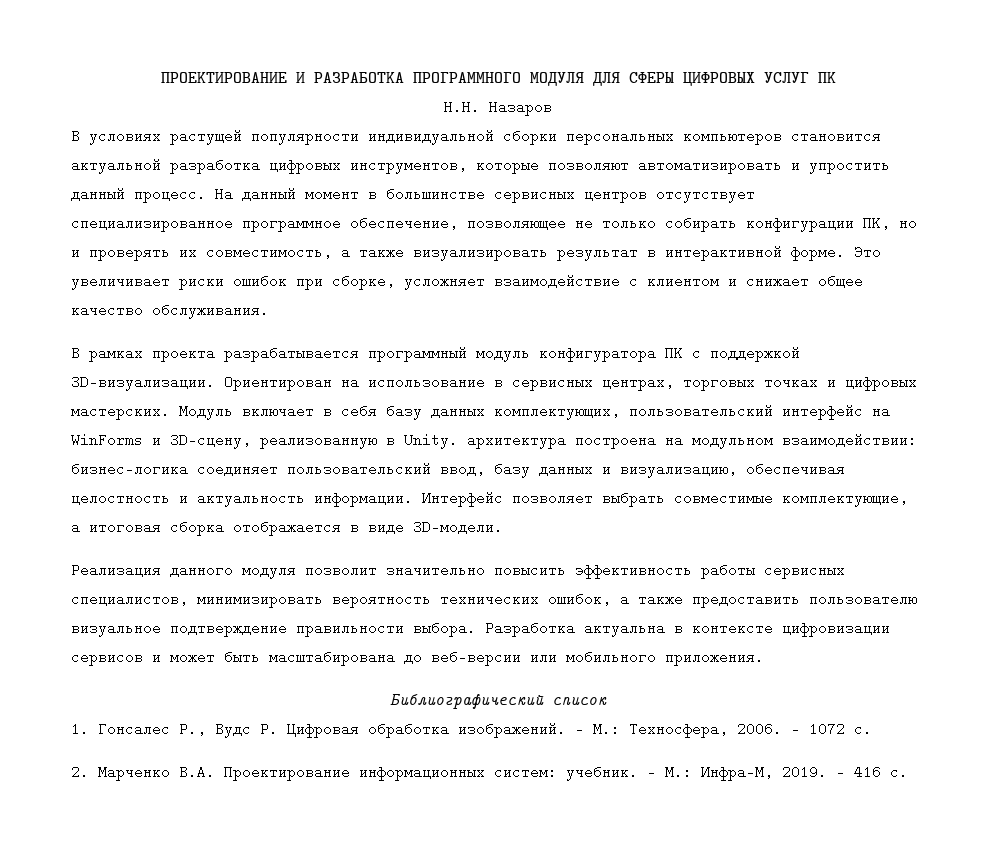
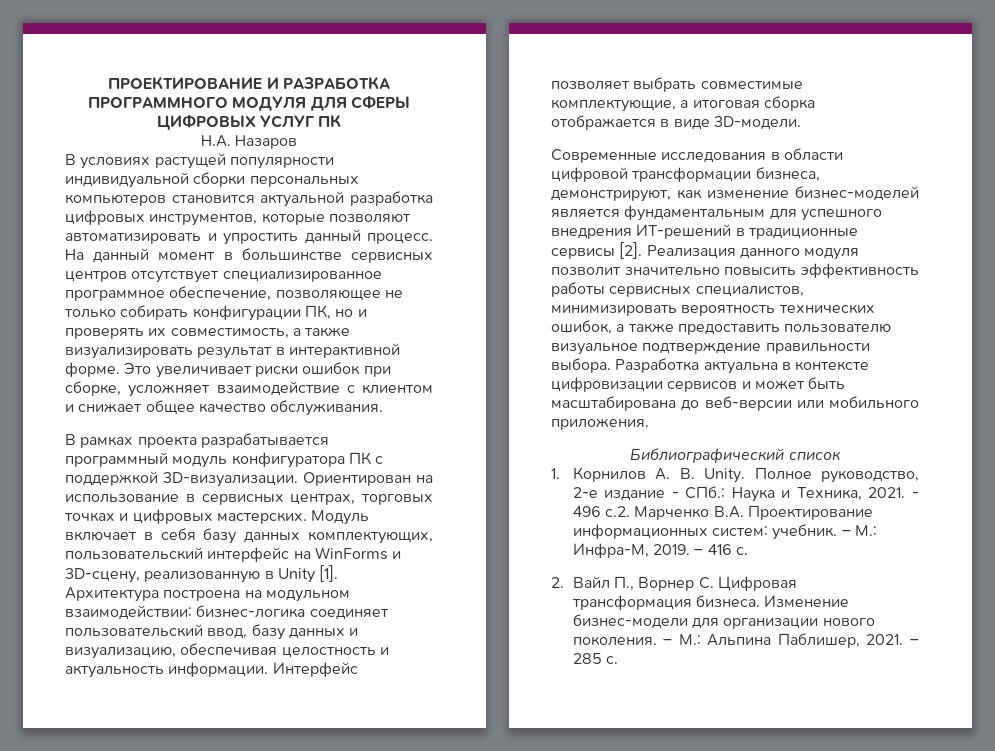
- Н.Н. Назаров
+ Н.А. Назаров
- Модуль включает в себя базу данных комплектующих, пользовательский интерфейс на WinForms и 3D-сцену, реализованную в Unity. архитектура построена на модульном взаимодействии: бизнес-логика соединяет пользовательский ввод, базу данных и визуализацию, обеспечивая целостность и актуальность информации.
+ Модуль включает в себя базу данных комплектующих, пользовательский интерфейс на WinForms и 3D-сцену, реализованную в Unity [1]. Архитектура построена на модульном взаимодействии: бизнес-логика соединяет пользовательский ввод, базу данных и визуализацию, обеспечивая целостность и актуальность информации.
+ Современные исследования в области цифровой трансформации бизнеса, демонстрируют, как изменение бизнес-моделей является фундаментальным для успешного внедрения ИТ-решений в традиционные сервисы [2].
- 1. Гонсалес Р., Вудс Р. Цифровая обработка изображений. – М.: Техносфера, 2006. – 1072 с.
- 2. Марченко В.А. Проектирование информационных систем: учебник.
+ 1. Корнилов А. В. Unity. Полное руководство, 2-e издание - СПб.: Наука и Техника, 2021. - 496 с.2. Марченко В.А. Проектирование информационных систем: учебник.
+ 2. Вайл П., Ворнер С. Цифровая трансформация бизнеса. Изменение бизнес-модели для организации нового поколения. – М.: Альпина Паблишер, 2021. – 285 с.

